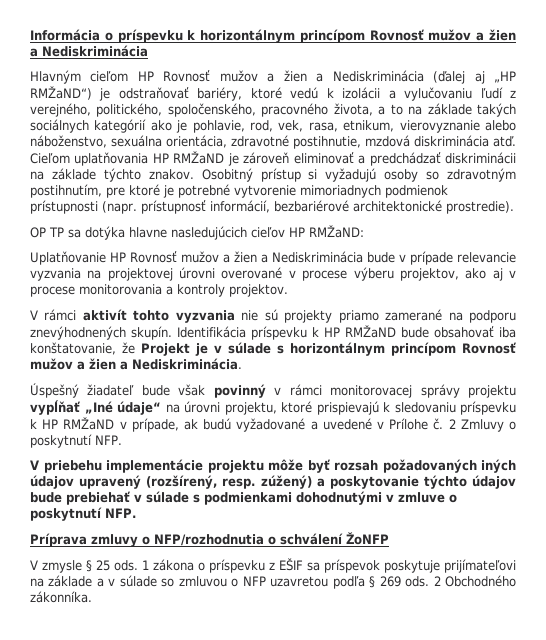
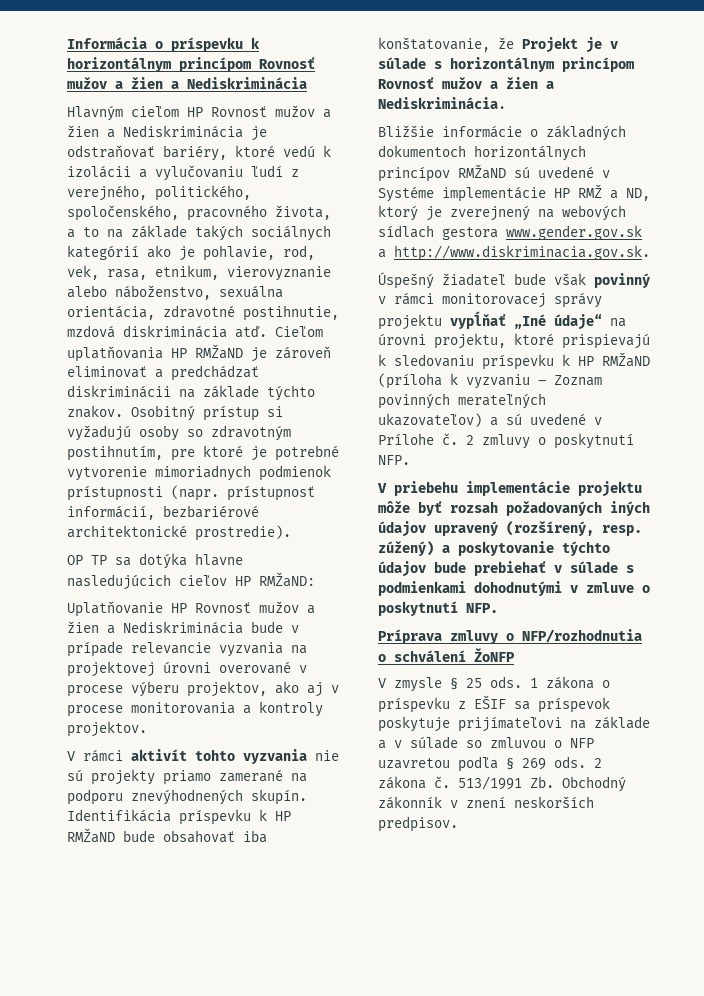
- Hlavným cieľom HP Rovnosť mužov a žien a Nediskriminácia (ďalej aj „HP RMŽaND“) je odstraňovať bariéry, ktoré vedú k izolácii a vylučovaniu ľudí z verejného, politického, spoločenského, pracovného života, a to na základe takých sociálnych kategórií ako je pohlavie, rod, vek, rasa, etnikum, vierovyznanie alebo náboženstvo, sexuálna orientácia, zdravotné postihnutie, mzdová diskriminácia atď.
+ Hlavným cieľom HP Rovnosť mužov a žien a Nediskriminácia je odstraňovať bariéry, ktoré vedú k izolácii a vylučovaniu ľudí z verejného, politického, spoločenského, pracovného života, a to na základe takých sociálnych kategórií ako je pohlavie, rod, vek, rasa, etnikum, vierovyznanie alebo náboženstvo, sexuálna orientácia, zdravotné postihnutie, mzdová diskriminácia atď.
+ Bližšie informácie o základných dokumentoch horizontálnych princípov RMŽaND sú uvedené v Systéme implementácie HP RMŽ a ND, ktorý je zverejnený na webových sídlach gestora www.gender.gov.sk a http://www.diskriminacia.gov.sk.
- Úspešný žiadateľ bude však povinný v rámci monitorovacej správy projektu vypĺňať „Iné údaje“ na úrovni projektu, ktoré prispievajú k sledovaniu príspevku k HP RMŽaND v prípade, ak budú vyžadované a uvedené v Prílohe č.
+ Úspešný žiadateľ bude však povinný v rámci monitorovacej správy projektu vypĺňať „Iné údaje“ na úrovni projektu, ktoré prispievajú k sledovaniu príspevku k HP RMŽaND (príloha k vyzvaniu – Zoznam povinných merateľných ukazovateľov) a sú uvedené v Prílohe č.
- 2 Zmluvy o poskytnutí NFP.
+ 2 zmluvy o poskytnutí NFP.
- 2 Obchodného zákonníka.
+ 2 zákona č. 513/1991 Zb. Obchodný zákonník v znení neskorších predpisov.

